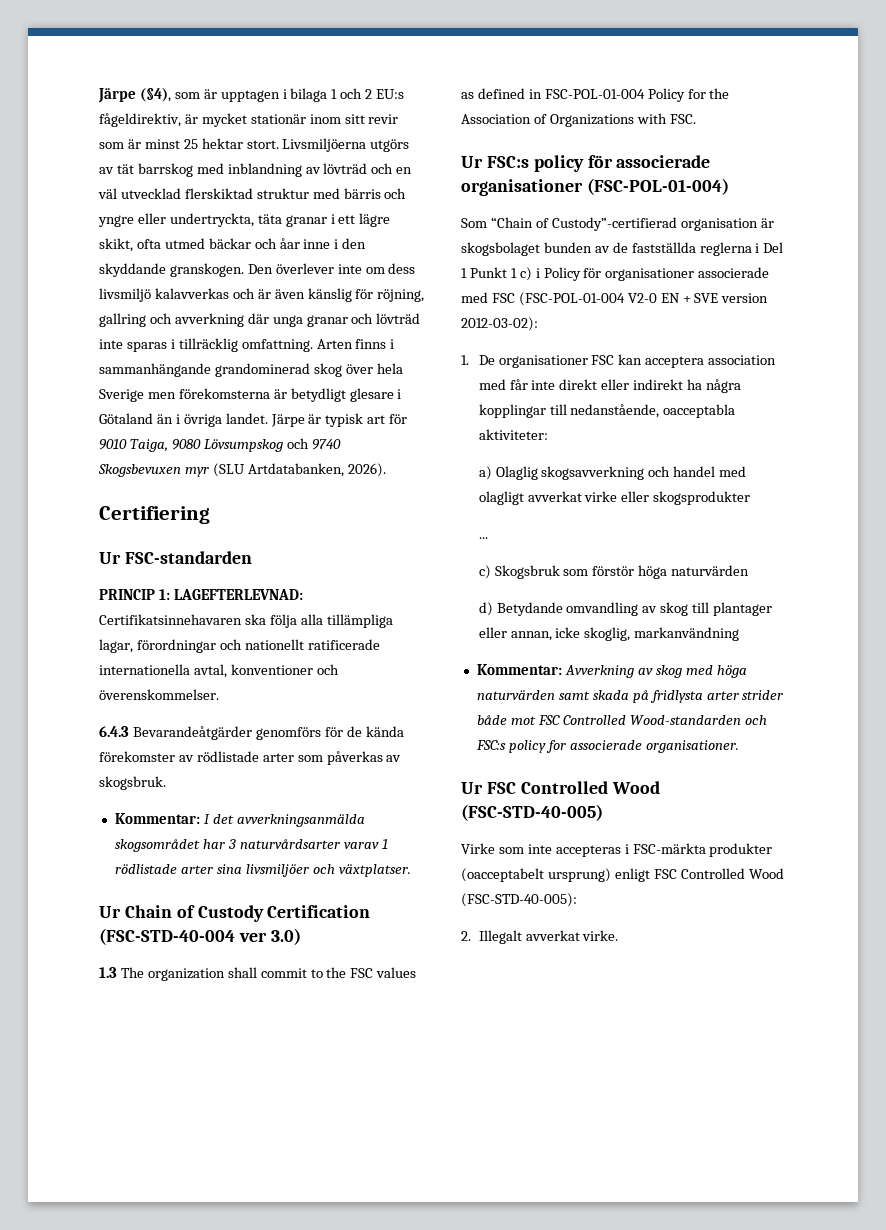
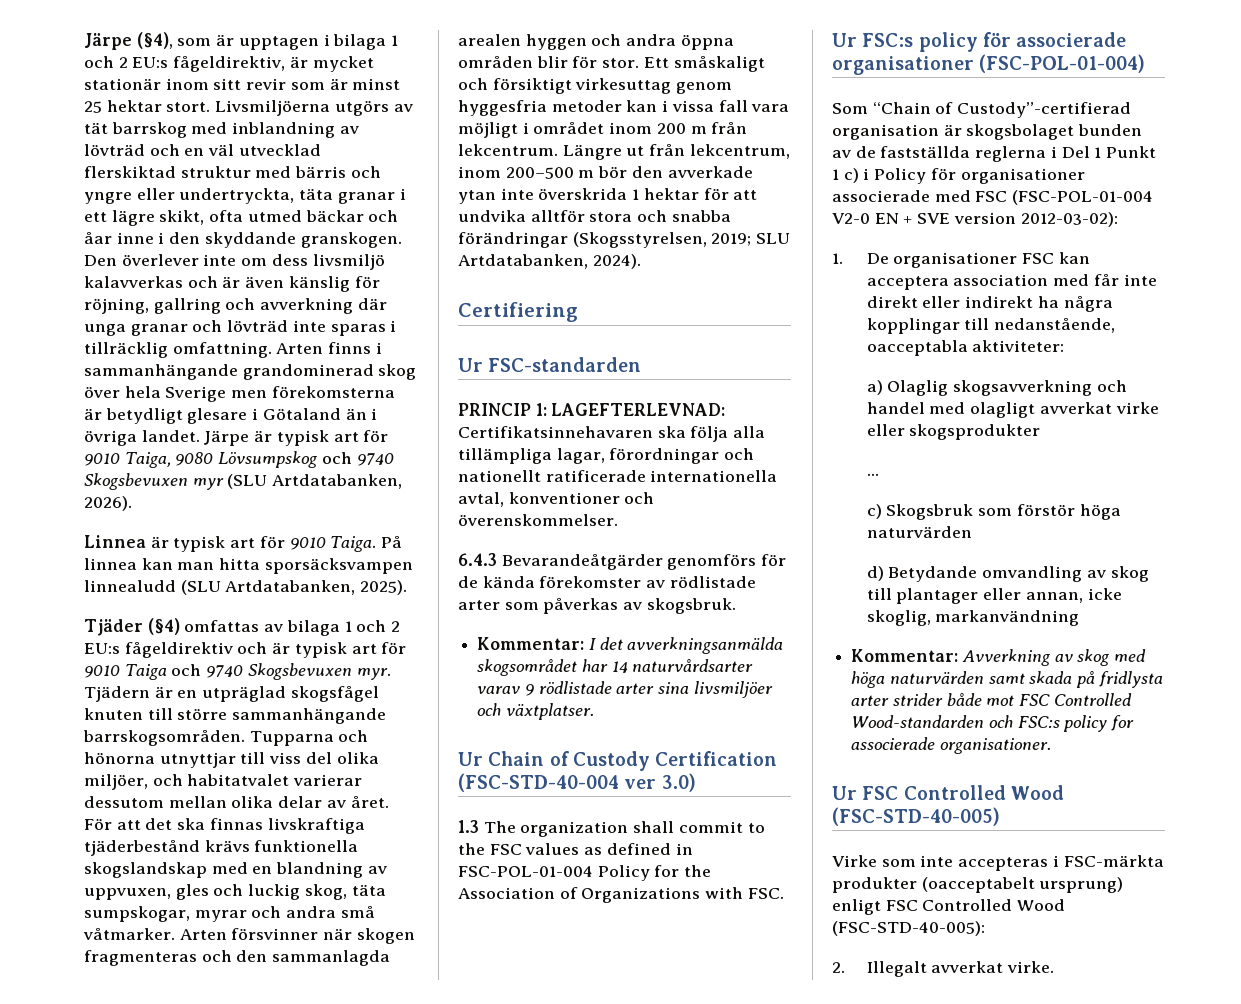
+ Linnea är typisk art för 9010 Taiga. På linnea kan man hitta sporsäcksvampen linnealudd (SLU Artdatabanken, 2025).
+ Tjäder (§4) omfattas av bilaga 1 och 2 EU:s fågeldirektiv och är typisk art för 9010 Taiga och 9740 Skogsbevuxen myr. Tjädern är en utpräglad skogsfågel knuten till större sammanhängande barrskogsområden. Tupparna och hönorna utnyttjar till viss del olika miljöer, och habitatvalet varierar dessutom mellan olika delar av året. För att det ska finnas livskraftiga tjäderbestånd krävs funktionella skogslandskap med en blandning av uppvuxen, gles och luckig skog, täta sumpskogar, myrar och andra små våtmarker. Arten försvinner när skogen fragmenteras och den sammanlagda arealen hyggen och andra öppna områden blir för stor. Ett småskaligt och försiktigt virkesuttag genom hyggesfria metoder kan i vissa fall vara möjligt i området inom 200 m från lekcentrum. Längre ut från lekcentrum, inom 200–500 m bör den avverkade ytan inte överskrida 1 hektar för att undvika alltför stora och snabba förändringar (Skogsstyrelsen, 2019; SLU Artdatabanken, 2024).
- Kommentar: I det avverkningsanmälda skogsområdet har 3 naturvårdsarter varav 1 rödlistade arter sina livsmiljöer och växtplatser.
+ Kommentar: I det avverkningsanmälda skogsområdet har 14 naturvårdsarter varav 9 rödlistade arter sina livsmiljöer och växtplatser.

